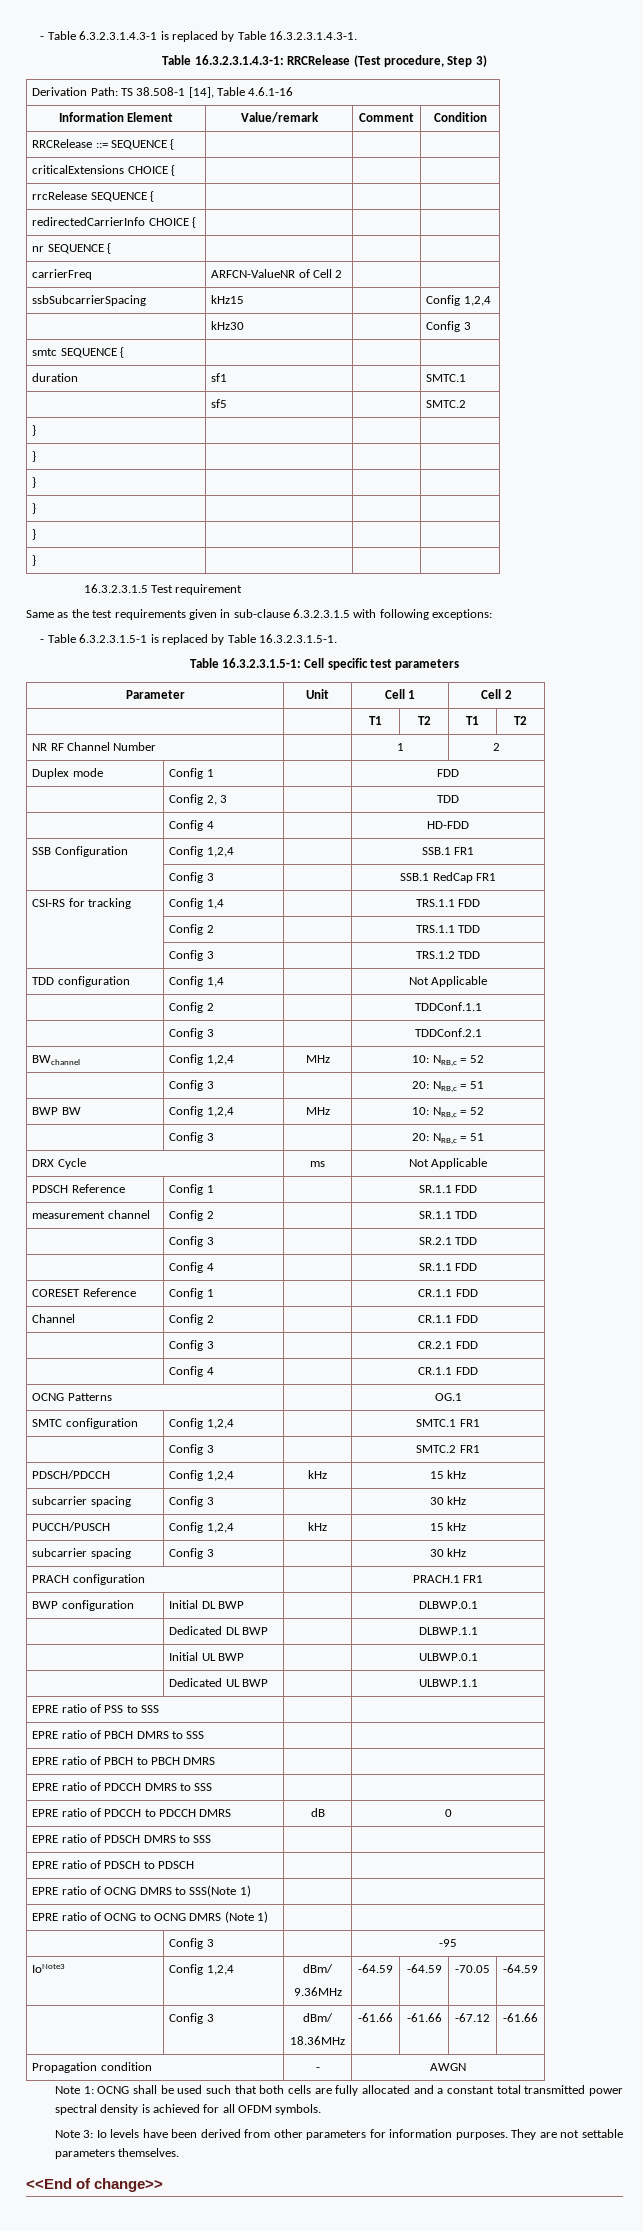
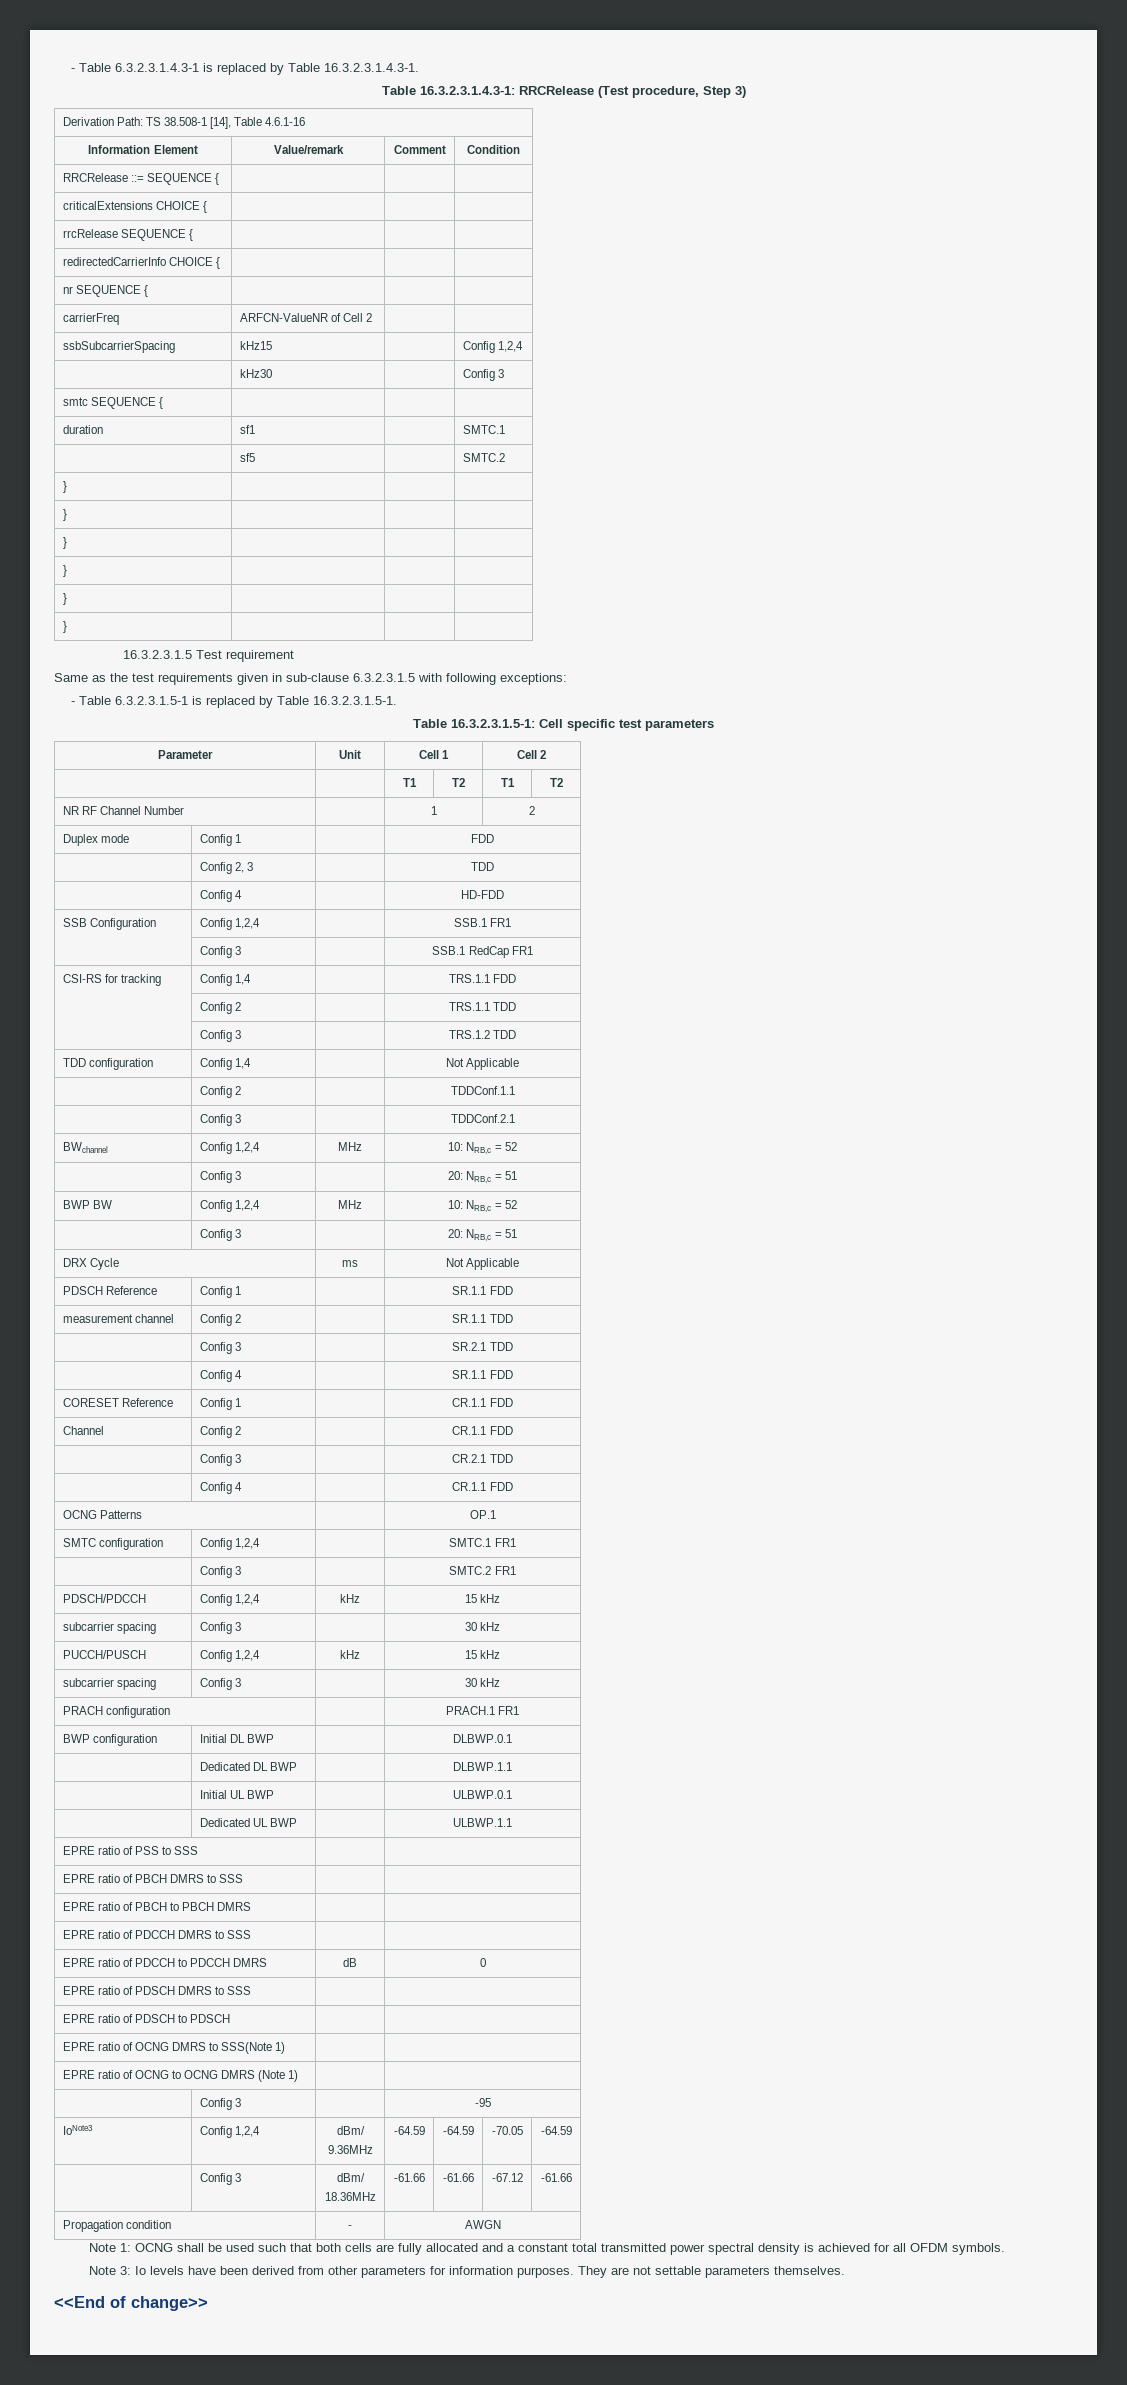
- | Config 3 | | CR.2.1 FDD
+ | Config 3 | | CR.2.1 TDD
- OCNG Patterns | | OG.1
+ OCNG Patterns | | OP.1

